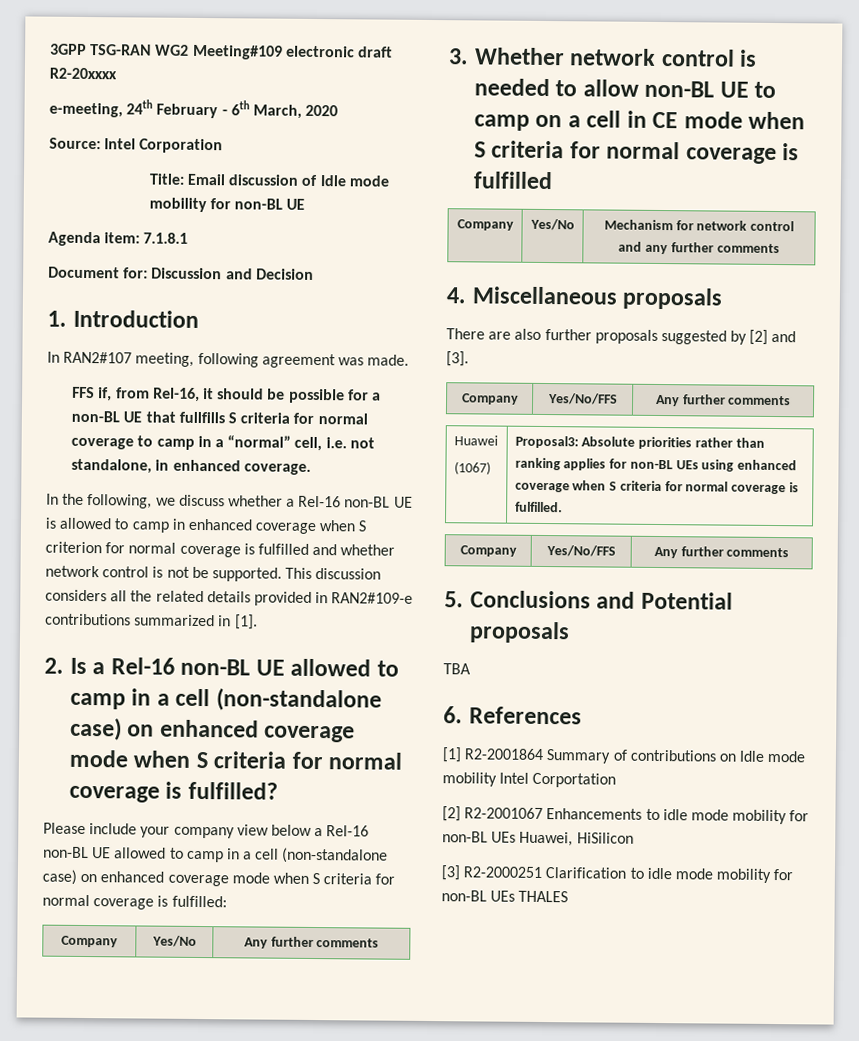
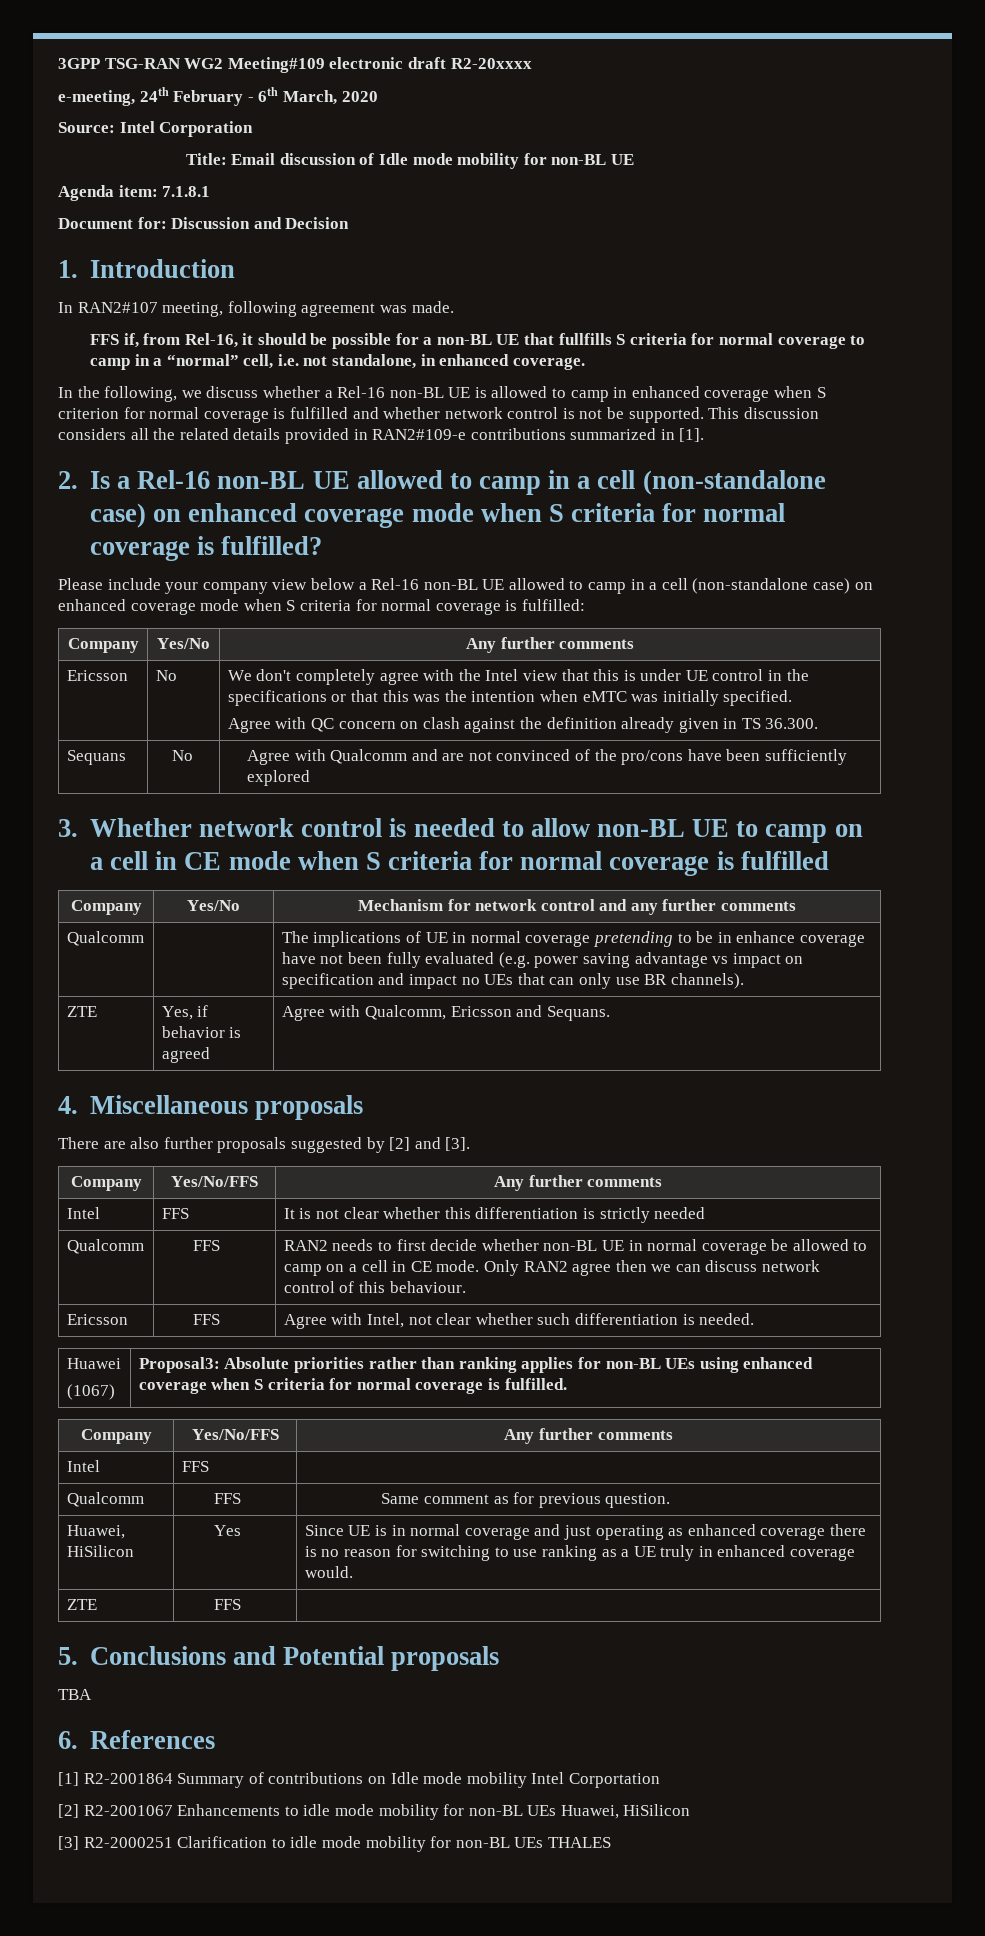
+ Ericsson | No | We don't completely agree with the Intel view that this is under UE control in the specifications or that this was the intention when eMTC was initially specified.
+ Agree with QC concern on clash against the definition already given in TS 36.300.
+ Sequans | No | Agree with Qualcomm and are not convinced of the pro/cons have been sufficiently explored
+ Qualcomm | | The implications of UE in normal coverage pretending to be in enhance coverage have not been fully evaluated (e.g. power saving advantage vs impact on specification and impact no UEs that can only use BR channels).
+ ZTE | Yes, if behavior is agreed | Agree with Qualcomm, Ericsson and Sequans.
+ Intel | FFS | It is not clear whether this differentiation is strictly needed
+ Qualcomm | FFS | RAN2 needs to first decide whether non-BL UE in normal coverage be allowed to camp on a cell in CE mode. Only RAN2 agree then we can discuss network control of this behaviour.
+ Ericsson | FFS | Agree with Intel, not clear whether such differentiation is needed.
  Huawei
  (1067) | Proposal3: Absolute priorities rather than ranking applies for non-BL UEs using enhanced coverage when S criteria for normal coverage is fulfilled.
  Company | Yes/No/FFS | Any further comments
+ Intel | FFS |
+ Qualcomm | FFS | Same comment as for previous question.
+ Huawei, HiSilicon | Yes | Since UE is in normal coverage and just operating as enhanced coverage there is no reason for switching to use ranking as a UE truly in enhanced coverage would.
+ ZTE | FFS |

